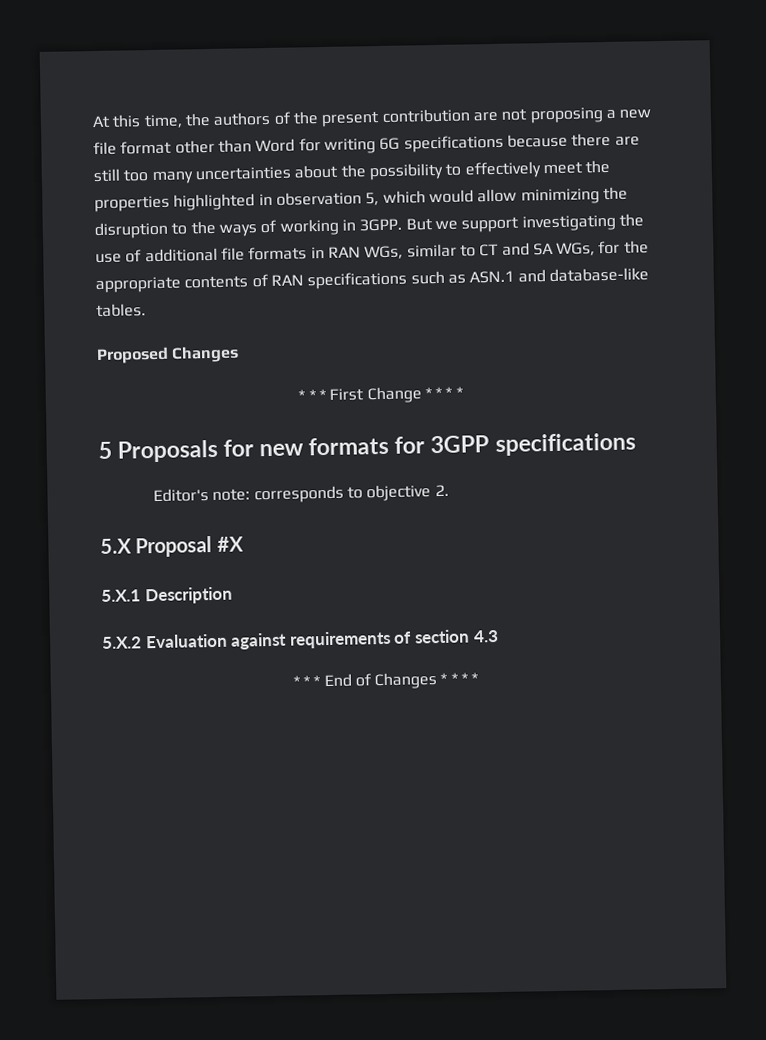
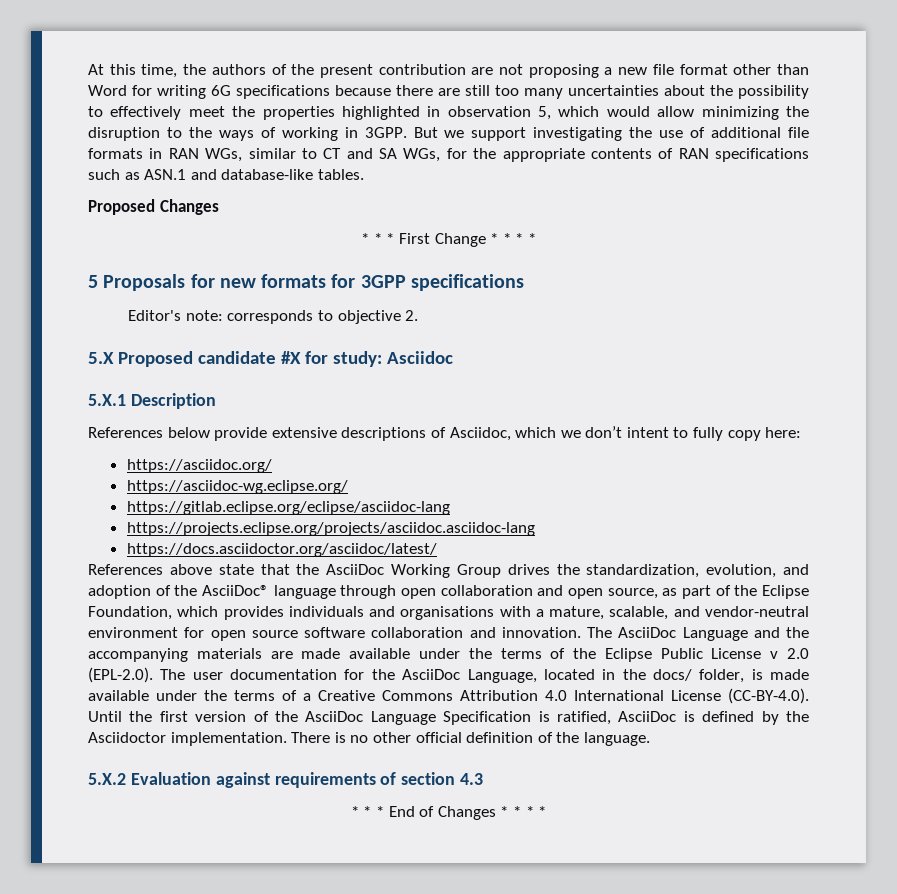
- 5.X Proposal #X
+ 5.X Proposed candidate #X for study: Asciidoc
+ References below provide extensive descriptions of Asciidoc, which we don’t intent to fully copy here:
+ https://asciidoc.org/
+ https://asciidoc-wg.eclipse.org/
+ https://gitlab.eclipse.org/eclipse/asciidoc-lang
+ https://projects.eclipse.org/projects/asciidoc.asciidoc-lang
+ https://docs.asciidoctor.org/asciidoc/latest/
+ References above state that the AsciiDoc Working Group drives the standardization, evolution, and adoption of the AsciiDoc® language through open collaboration and open source, as part of the Eclipse Foundation, which provides individuals and organisations with a mature, scalable, and vendor-neutral environment for open source software collaboration and innovation. The AsciiDoc Language and the accompanying materials are made available under the terms of the Eclipse Public License v 2.0 (EPL-2.0). The user documentation for the AsciiDoc Language, located in the docs/ folder, is made available under the terms of a Creative Commons Attribution 4.0 International License (CC-BY-4.0). Until the first version of the AsciiDoc Language Specification is ratified, AsciiDoc is defined by the Asciidoctor implementation. There is no other official definition of the language.

